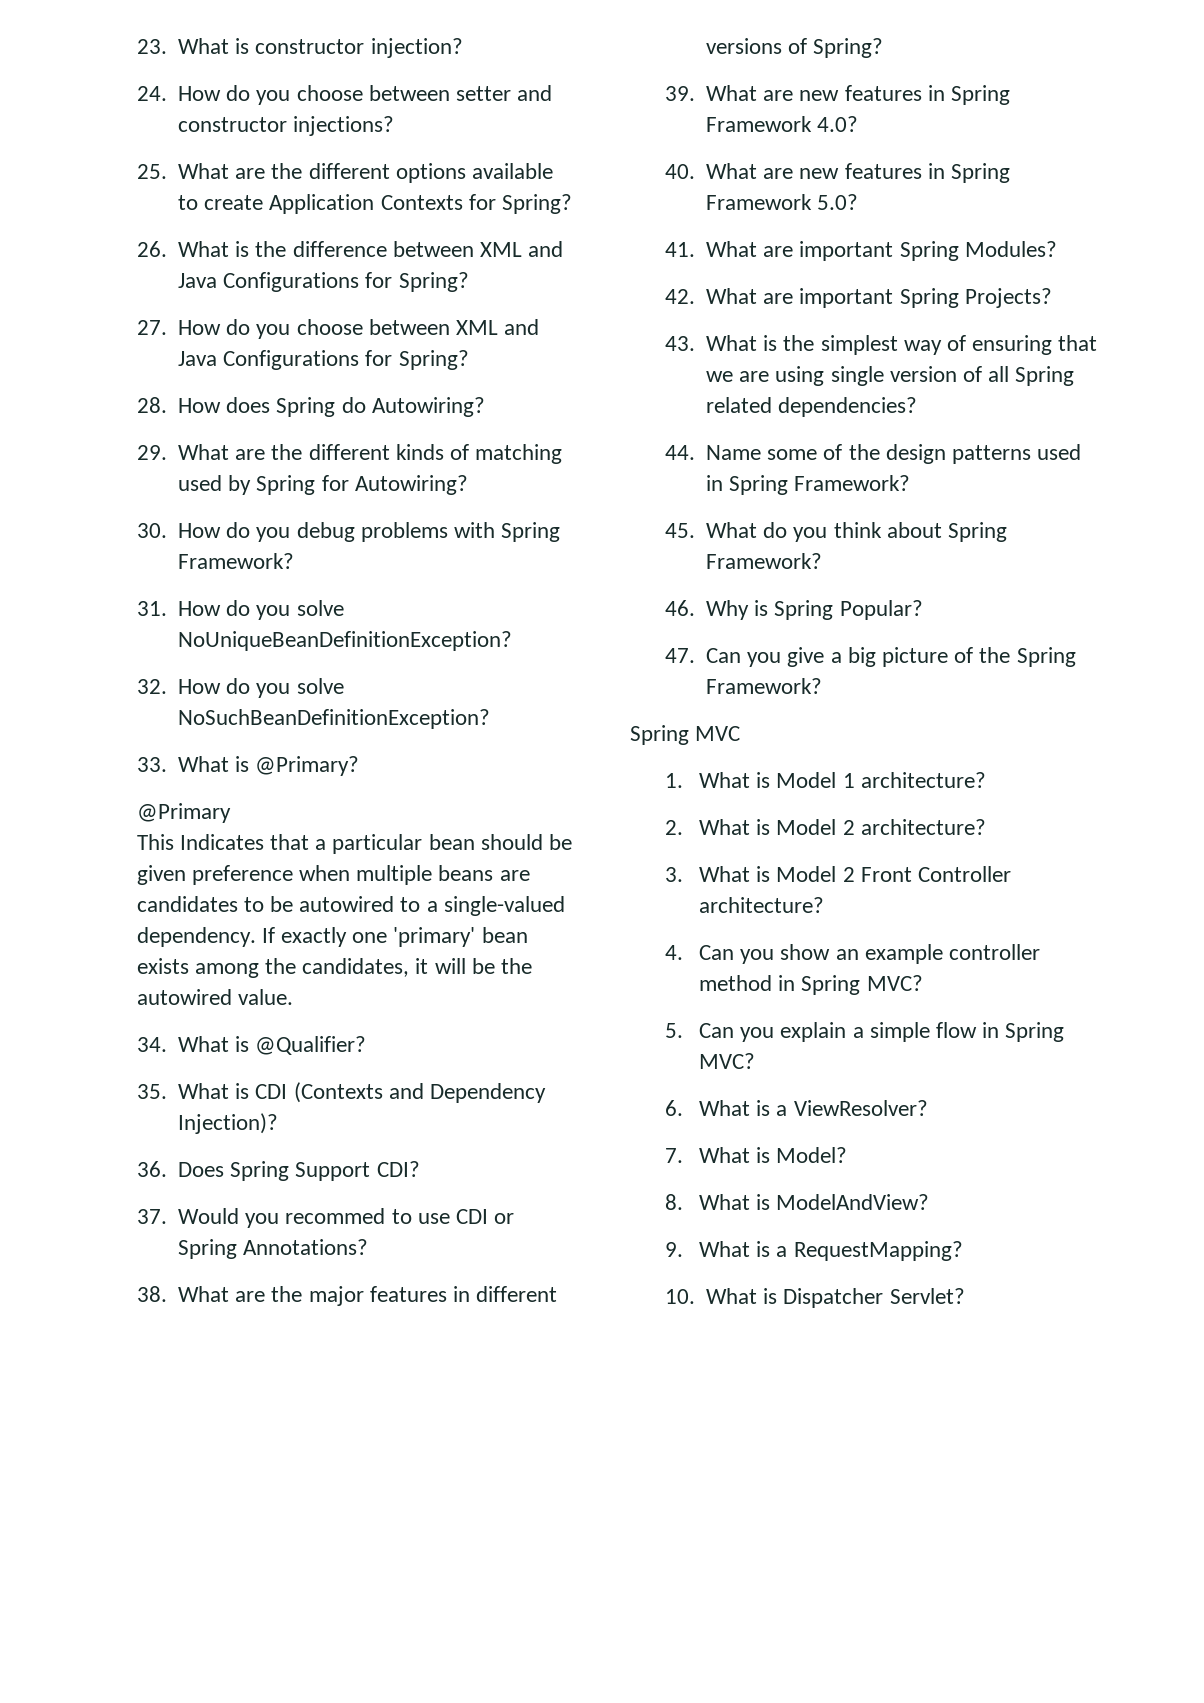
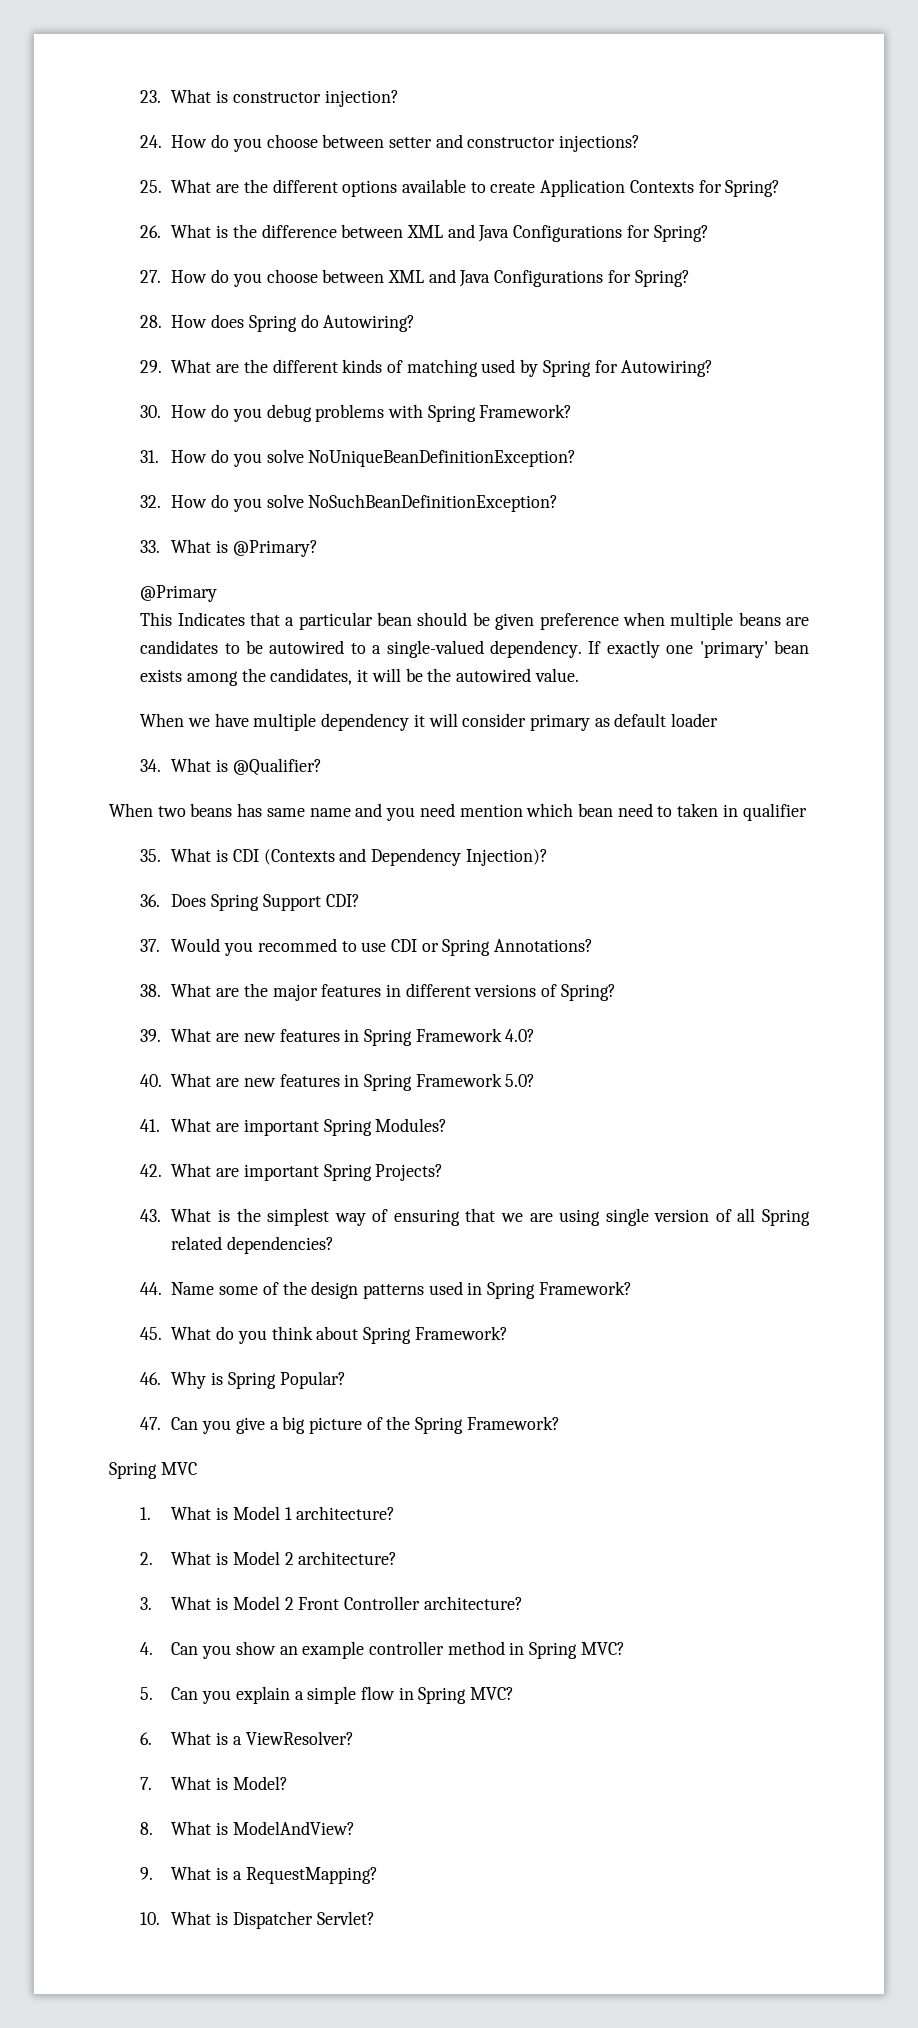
+ When we have multiple dependency it will consider primary as default loader
  34. What is @Qualifier?
+ When two beans has same name and you need mention which bean need to taken in qualifier

